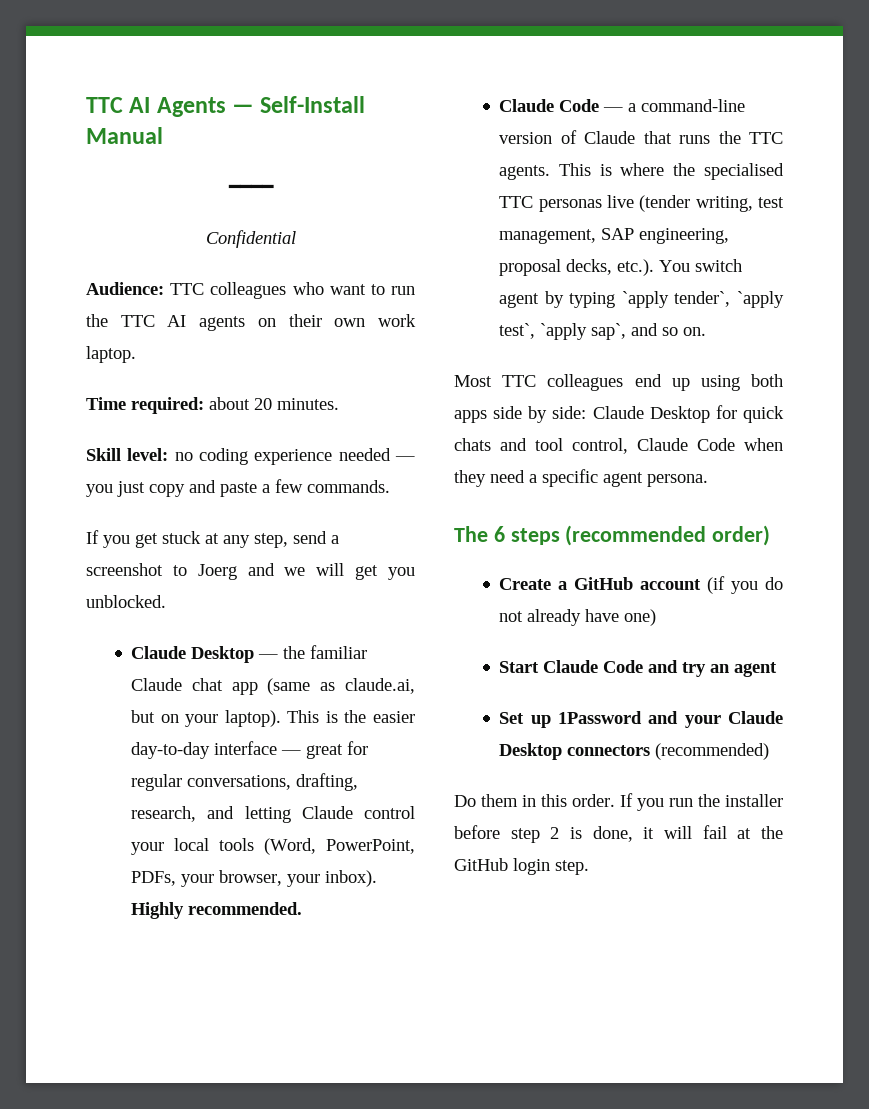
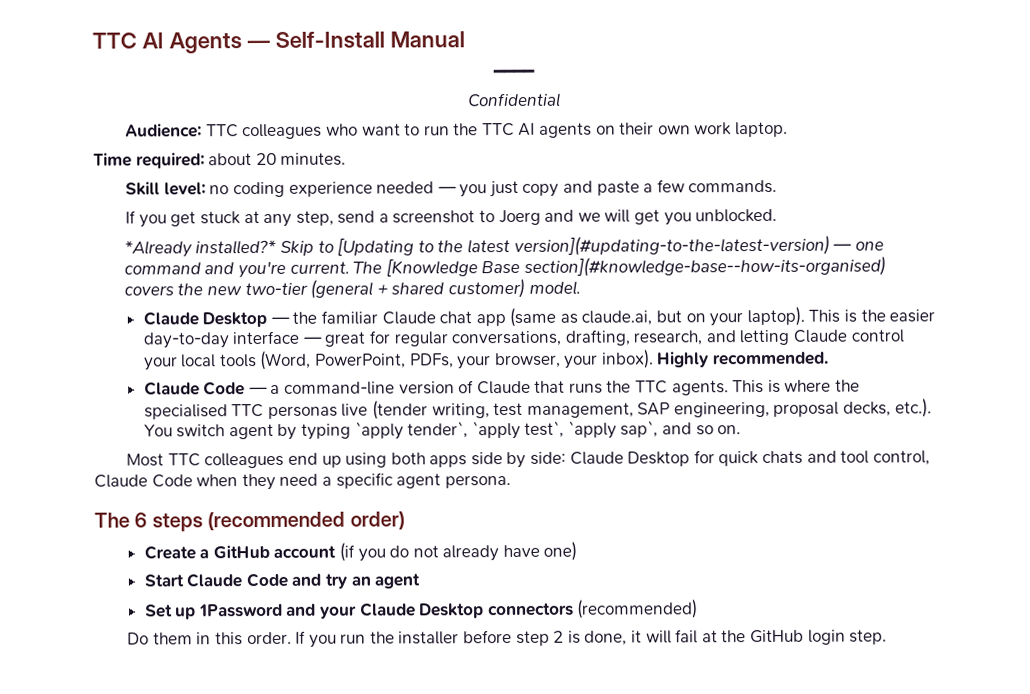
+ *Already installed?* Skip to [Updating to the latest version](#updating-to-the-latest-version) — one command and you're current. The [Knowledge Base section](#knowledge-base--how-its-organised) covers the new two-tier (general + shared customer) model.

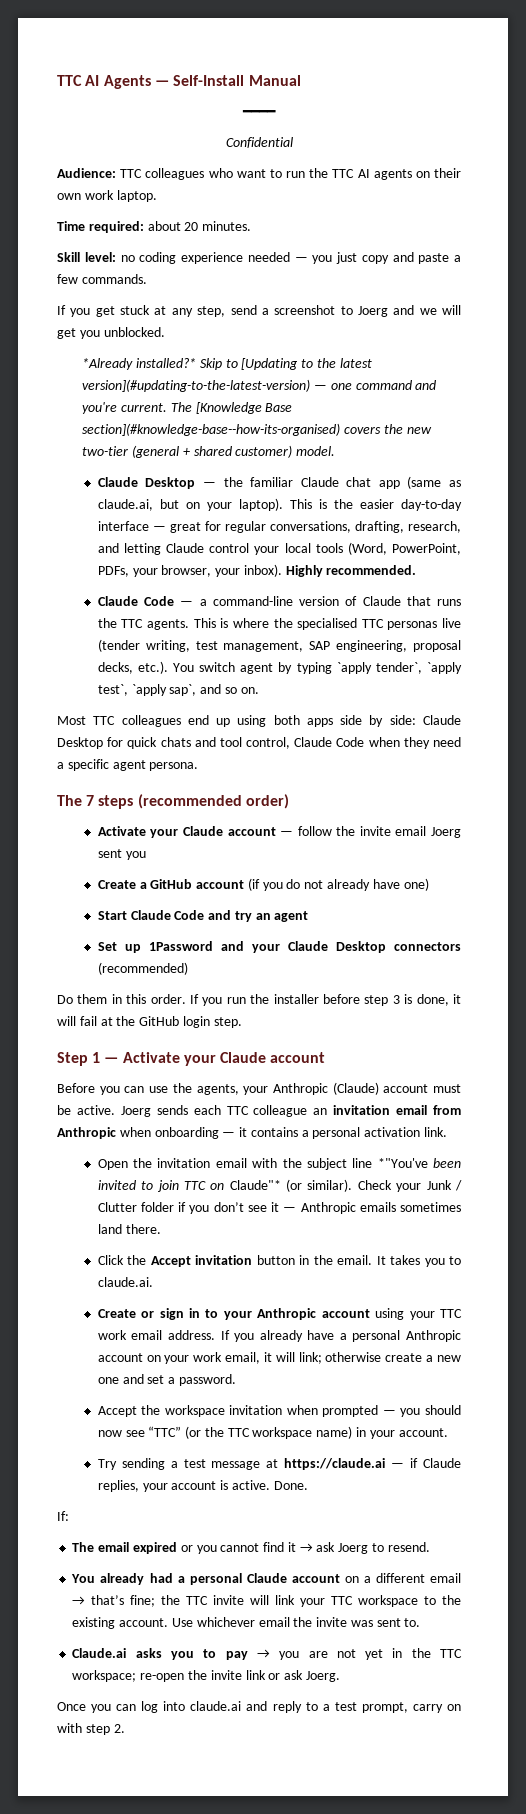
- The 6 steps (recommended order)
+ The 7 steps (recommended order)
+ Activate your Claude account — follow the invite email Joerg sent you
- If you run the installer before step 2 is done, it will fail at the GitHub login step.
+ If you run the installer before step 3 is done, it will fail at the GitHub login step.
+ Step 1 — Activate your Claude account
+ Before you can use the agents, your Anthropic (Claude) account must be active. Joerg sends each TTC colleague an invitation email from Anthropic when onboarding — it contains a personal activation link.
+ Open the invitation email with the subject line *"You've been invited to join TTC on Claude"* (or similar). Check your Junk / Clutter folder if you don’t see it — Anthropic emails sometimes land there.
+ Click the Accept invitation button in the email. It takes you to claude.ai.
+ Create or sign in to your Anthropic account using your TTC work email address. If you already have a personal Anthropic account on your work email, it will link; otherwise create a new one and set a password.
+ Accept the workspace invitation when prompted — you should now see “TTC” (or the TTC workspace name) in your account.
+ Try sending a test message at https://claude.ai — if Claude replies, your account is active. Done.
+ If:
+ The email expired or you cannot find it → ask Joerg to resend.
+ You already had a personal Claude account on a different email → that’s fine; the TTC invite will link your TTC workspace to the existing account. Use whichever email the invite was sent to.
+ Claude.ai asks you to pay → you are not yet in the TTC workspace; re-open the invite link or ask Joerg.
+ Once you can log into claude.ai and reply to a test prompt, carry on with step 2.

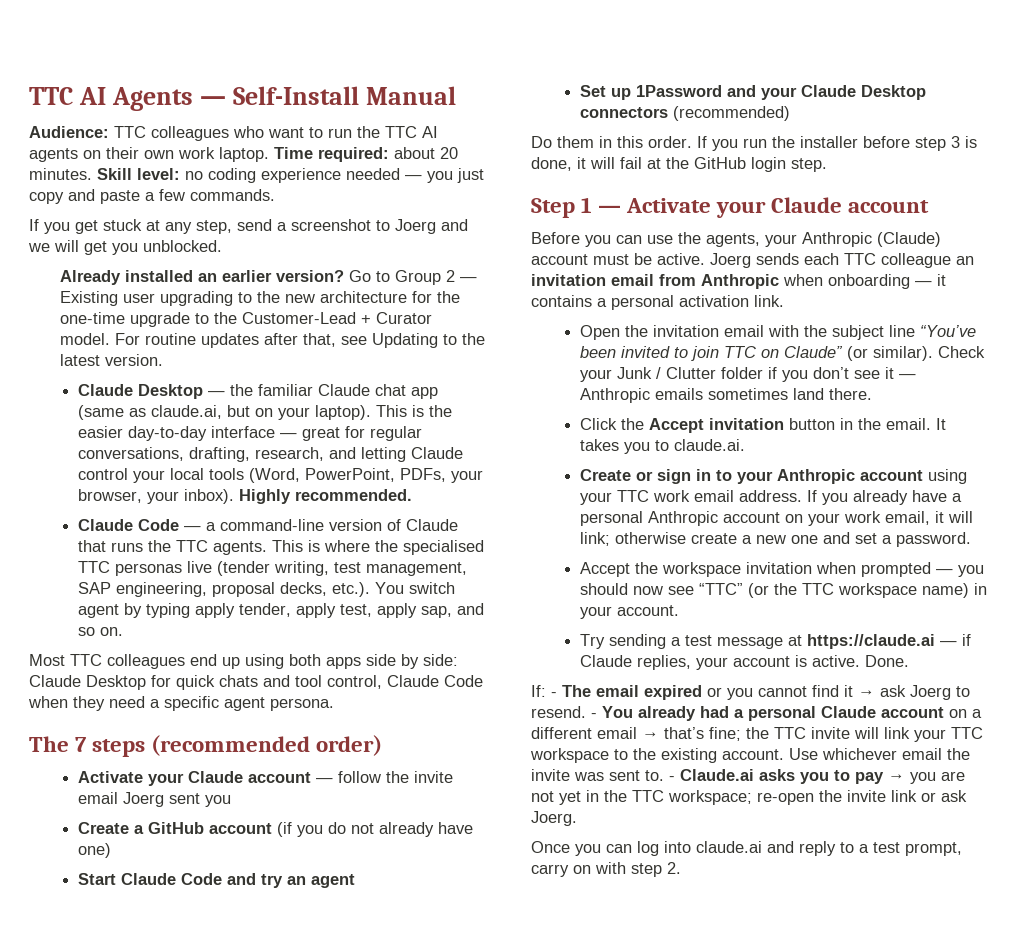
- ━━━━
- Confidential
- Audience: TTC colleagues who want to run the TTC AI agents on their own work laptop.
- Time required: about 20 minutes.
- Skill level: no coding experience needed — you just copy and paste a few commands.
+ Audience: TTC colleagues who want to run the TTC AI agents on their own work laptop. Time required: about 20 minutes. Skill level: no coding experience needed — you just copy and paste a few commands.
- *Already installed?* Skip to [Updating to the latest version](#updating-to-the-latest-version) — one command and you're current. The [Knowledge Base section](#knowledge-base--how-its-organised) covers the new two-tier (general + shared customer) model.
+ Already installed an earlier version? Go to Group 2 — Existing user upgrading to the new architecture for the one-time upgrade to the Customer-Lead + Curator model. For routine updates after that, see Updating to the latest version.
- This is where the specialised TTC personas live (tender writing, test management, SAP engineering, proposal decks, etc.). You switch agent by typing `apply tender`, `apply test`, `apply sap`, and so on.
+ This is where the specialised TTC personas live (tender writing, test management, SAP engineering, proposal decks, etc.). You switch agent by typing apply tender, apply test, apply sap, and so on.
- Open the invitation email with the subject line *"You've been invited to join TTC on Claude"* (or similar).
+ Open the invitation email with the subject line “You’ve been invited to join TTC on Claude” (or similar).
- If:
- The email expired or you cannot find it → ask Joerg to resend.
- You already had a personal Claude account on a different email → that’s fine; the TTC invite will link your TTC workspace to the existing account.
+ If: - The email expired or you cannot find it → ask Joerg to resend. - You already had a personal Claude account on a different email → that’s fine; the TTC invite will link your TTC workspace to the existing account.
- Use whichever email the invite was sent to.
- Claude.ai asks you to pay → you are not yet in the TTC workspace; re-open the invite link or ask Joerg.
+ Use whichever email the invite was sent to. - Claude.ai asks you to pay → you are not yet in the TTC workspace; re-open the invite link or ask Joerg.

